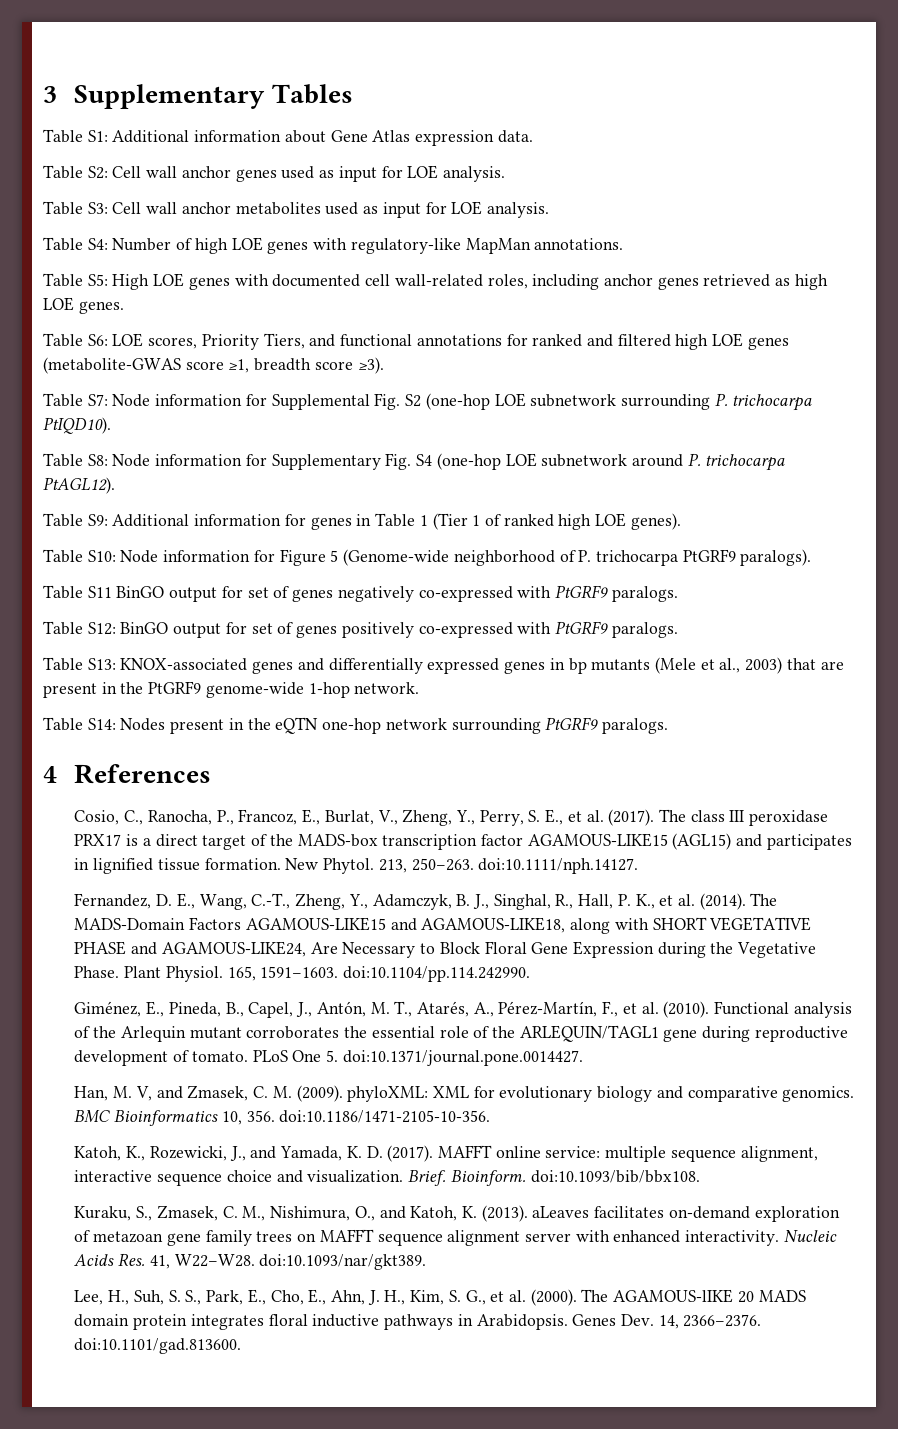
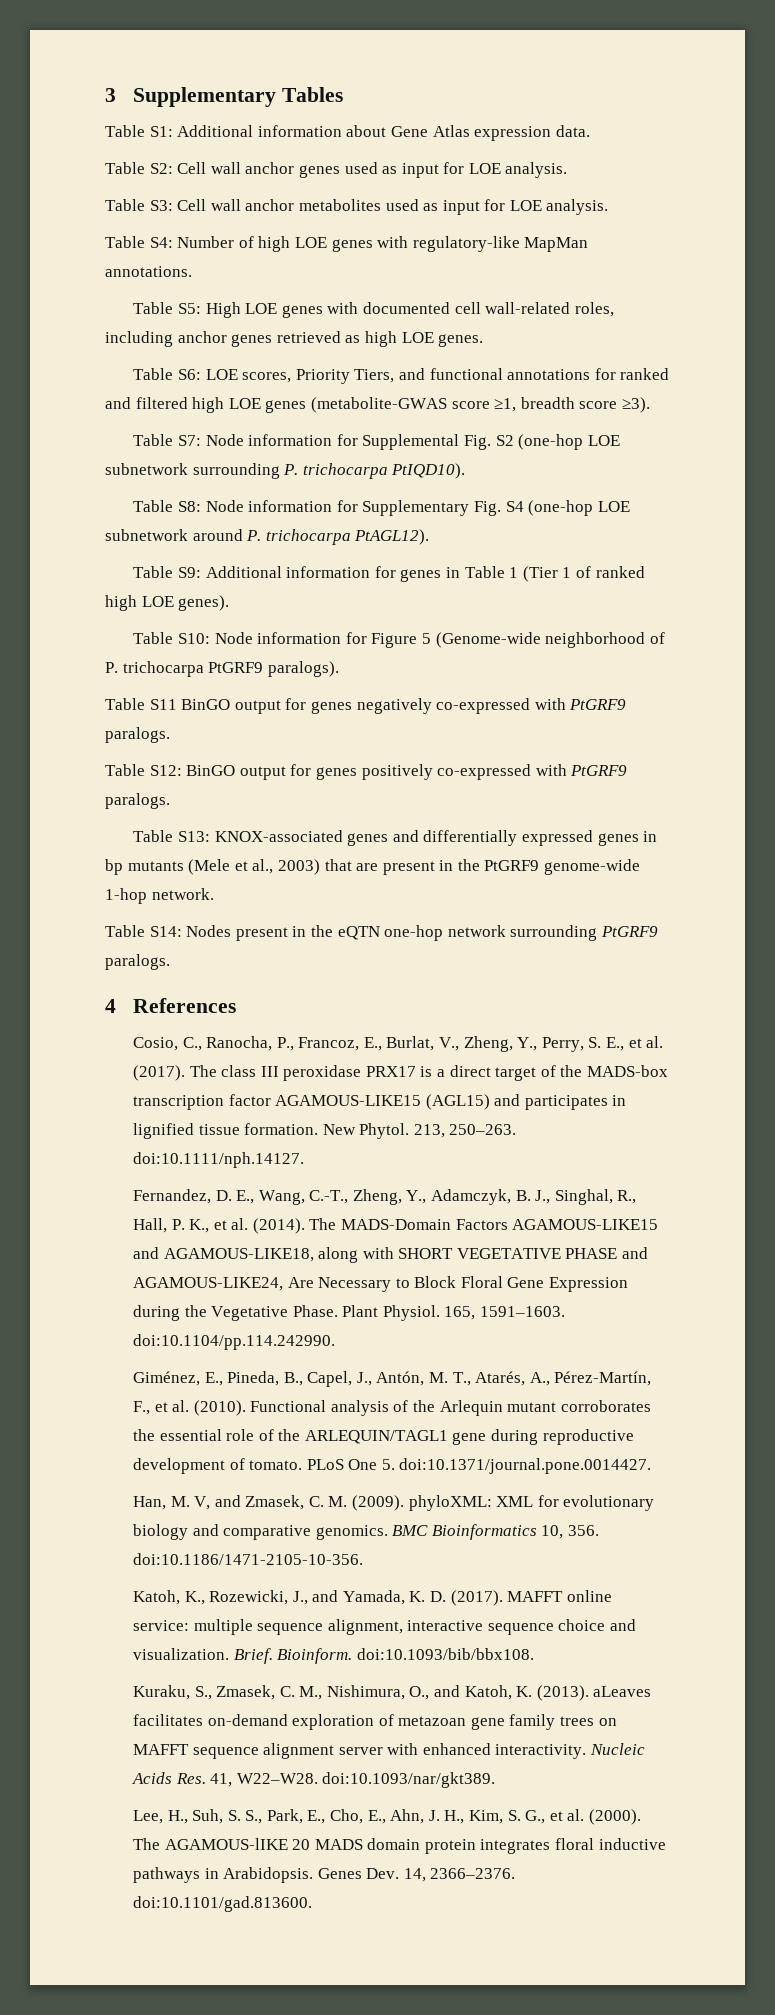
- Table S11 BinGO output for set of genes negatively co-expressed with PtGRF9 paralogs.
+ Table S11 BinGO output for genes negatively co-expressed with PtGRF9 paralogs.
- Table S12: BinGO output for set of genes positively co-expressed with PtGRF9 paralogs.
+ Table S12: BinGO output for genes positively co-expressed with PtGRF9 paralogs.

